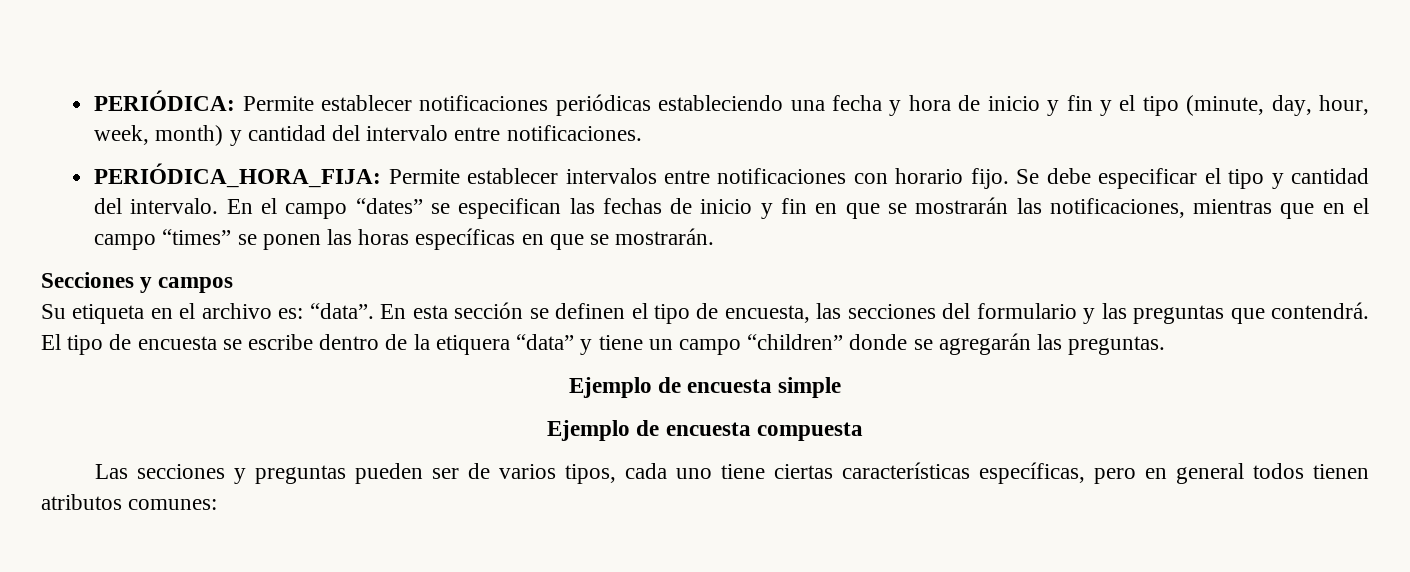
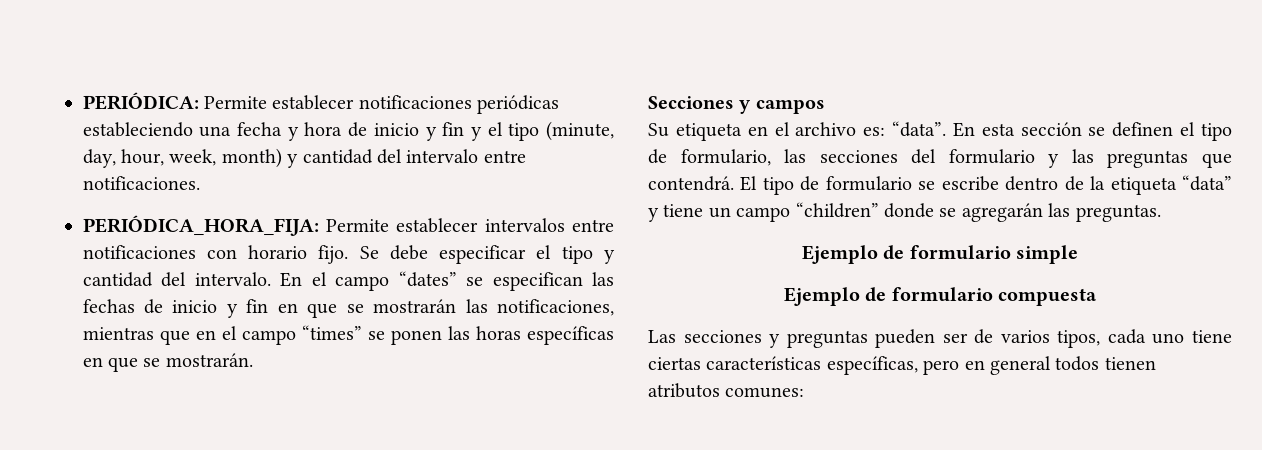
- En esta sección se definen el tipo de encuesta, las secciones del formulario y las preguntas que contendrá.
+ En esta sección se definen el tipo de formulario, las secciones del formulario y las preguntas que contendrá.
- El tipo de encuesta se escribe dentro de la etiquera “data” y tiene un campo “children” donde se agregarán las preguntas.
+ El tipo de formulario se escribe dentro de la etiqueta “data” y tiene un campo “children” donde se agregarán las preguntas.
- Ejemplo de encuesta simple
+ Ejemplo de formulario simple
- Ejemplo de encuesta compuesta
+ Ejemplo de formulario compuesta

